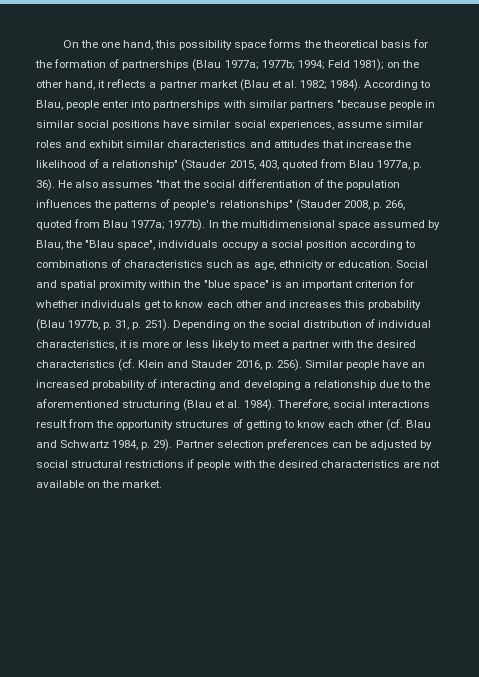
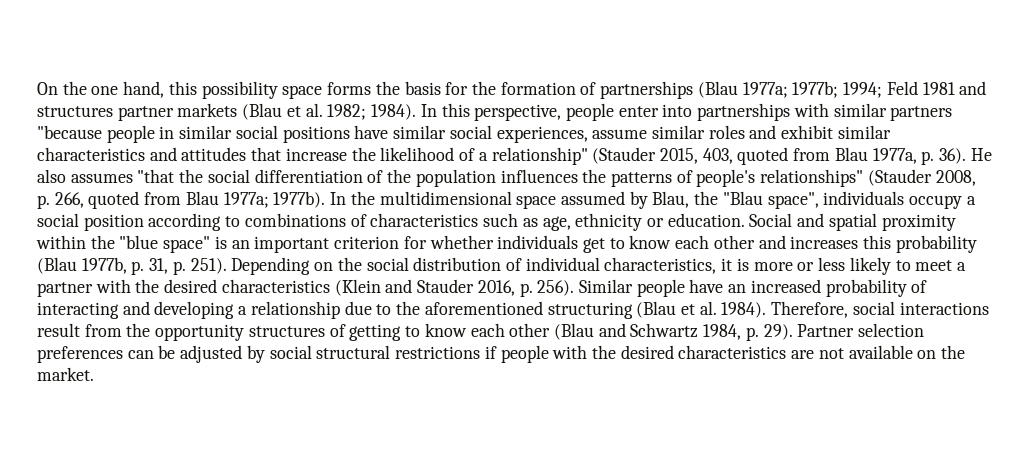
- On the one hand, this possibility space forms the theoretical basis for the formation of partnerships (Blau 1977a; 1977b; 1994; Feld 1981); on the other hand, it reflects a partner market (Blau et al. 1982; 1984).
+ On the one hand, this possibility space forms the basis for the formation of partnerships (Blau 1977a; 1977b; 1994; Feld 1981 and structures partner markets (Blau et al. 1982; 1984).
- According to Blau, people enter into partnerships with similar partners "because people in similar social positions have similar social experiences, assume similar roles and exhibit similar characteristics and attitudes that increase the likelihood of a relationship" (Stauder 2015, 403, quoted from Blau 1977a, p. 36).
+ In this perspective, people enter into partnerships with similar partners "because people in similar social positions have similar social experiences, assume similar roles and exhibit similar characteristics and attitudes that increase the likelihood of a relationship" (Stauder 2015, 403, quoted from Blau 1977a, p. 36).
- Depending on the social distribution of individual characteristics, it is more or less likely to meet a partner with the desired characteristics (cf. Klein and Stauder 2016, p. 256).
+ Depending on the social distribution of individual characteristics, it is more or less likely to meet a partner with the desired characteristics (Klein and Stauder 2016, p. 256).
- Therefore, social interactions result from the opportunity structures of getting to know each other (cf. Blau and Schwartz 1984, p. 29).
+ Therefore, social interactions result from the opportunity structures of getting to know each other (Blau and Schwartz 1984, p. 29).

